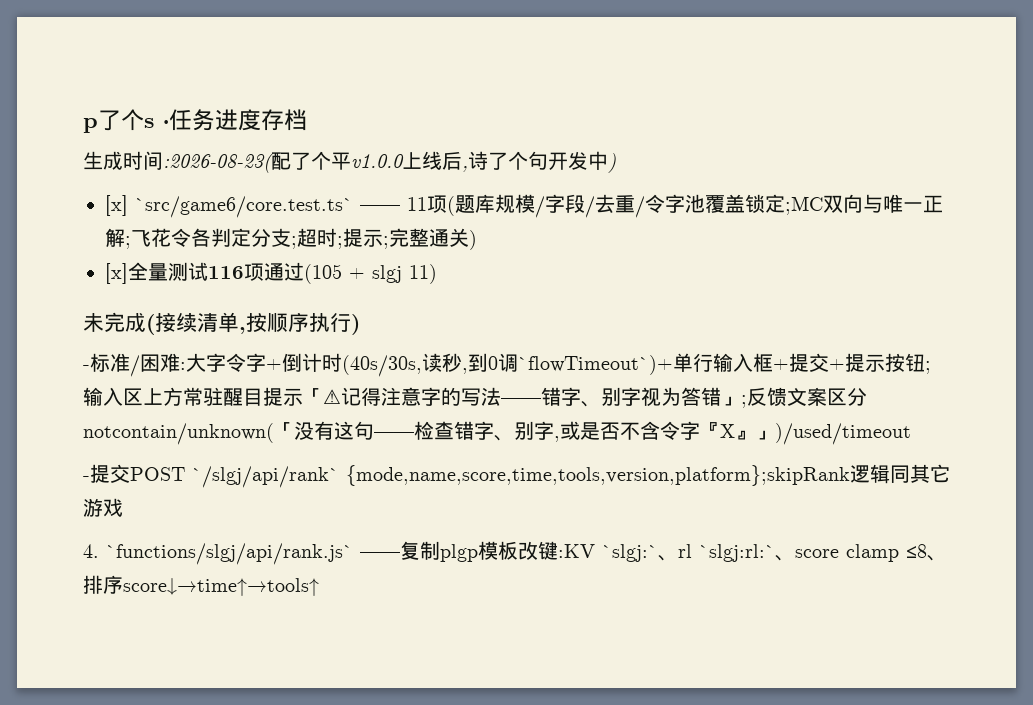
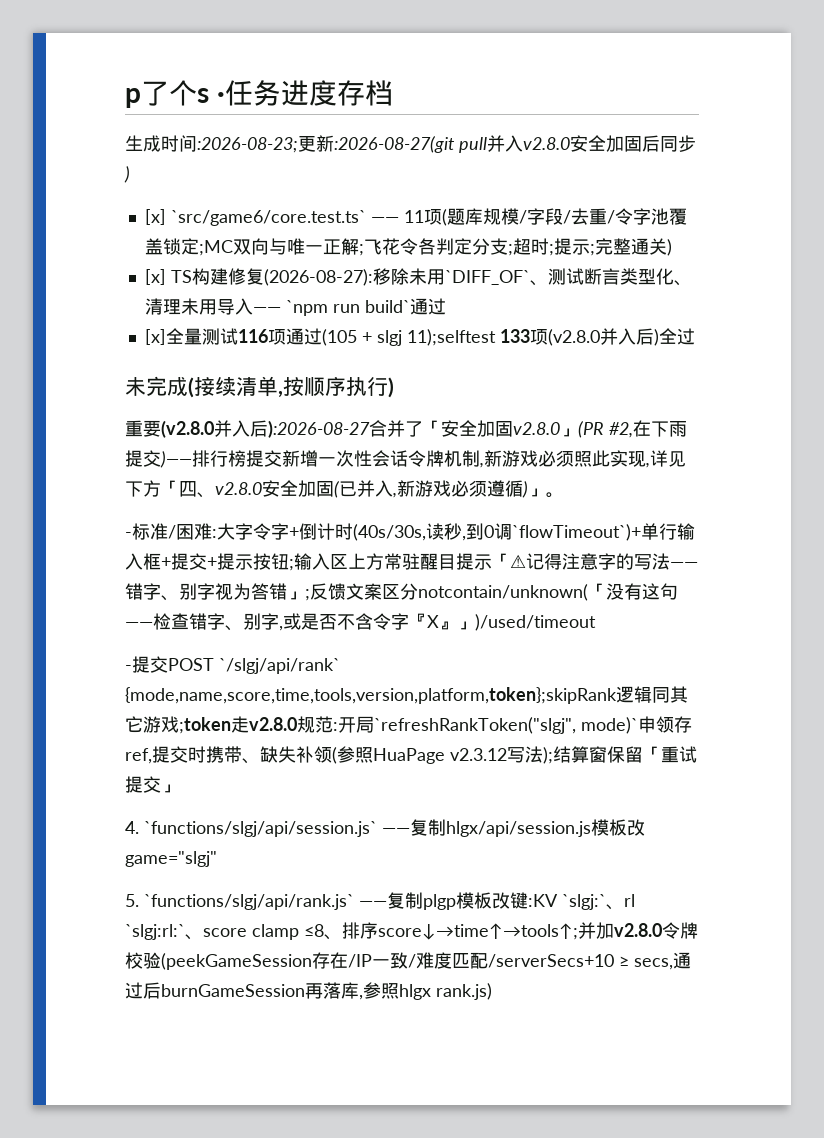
- 生成时间:2026-08-23(配了个平v1.0.0上线后,诗了个句开发中)
+ 生成时间:2026-08-23;更新:2026-08-27(git pull并入v2.8.0安全加固后同步)
+ [x] TS构建修复(2026-08-27):移除未用`DIFF_OF`、测试断言类型化、清理未用导入—— `npm run build`通过
- [x]全量测试116项通过(105 + slgj 11)
+ [x]全量测试116项通过(105 + slgj 11);selftest 133项(v2.8.0并入后)全过
+ 重要(v2.8.0并入后):2026-08-27合并了「安全加固v2.8.0」(PR #2,在下雨提交)——排行榜提交新增一次性会话令牌机制,新游戏必须照此实现,详见下方「四、v2.8.0安全加固(已并入,新游戏必须遵循)」。
- -提交POST `/slgj/api/rank` {mode,name,score,time,tools,version,platform};skipRank逻辑同其它游戏
- 4. `functions/slgj/api/rank.js` ——复制plgp模板改键:KV `slgj:`、rl `slgj:rl:`、score clamp ≤8、排序score↓→time↑→tools↑
+ -提交POST `/slgj/api/rank` {mode,name,score,time,tools,version,platform,token};skipRank逻辑同其它游戏;token走v2.8.0规范:开局`refreshRankToken("slgj", mode)`申领存ref,提交时携带、缺失补领(参照HuaPage v2.3.12写法);结算窗保留「重试提交」
+ 4. `functions/slgj/api/session.js` ——复制hlgx/api/session.js模板改game="slgj"
+ 5. `functions/slgj/api/rank.js` ——复制plgp模板改键:KV `slgj:`、rl `slgj:rl:`、score clamp ≤8、排序score↓→time↑→tools↑;并加v2.8.0令牌校验(peekGameSession存在/IP一致/难度匹配/serverSecs+10 ≥ secs,通过后burnGameSession再落库,参照hlgx rank.js)

